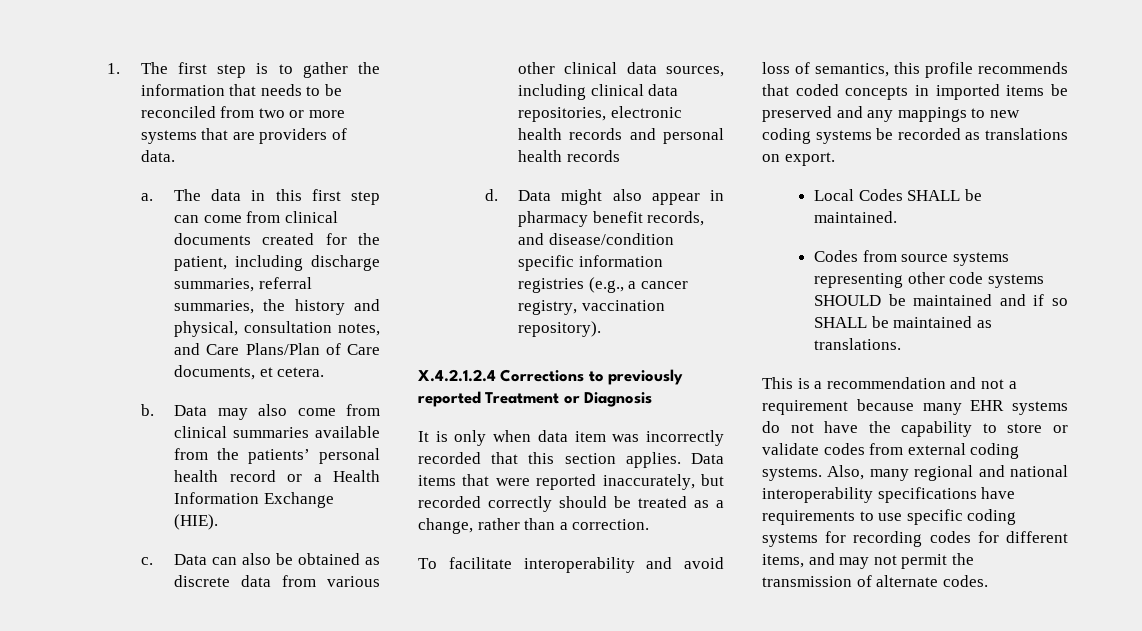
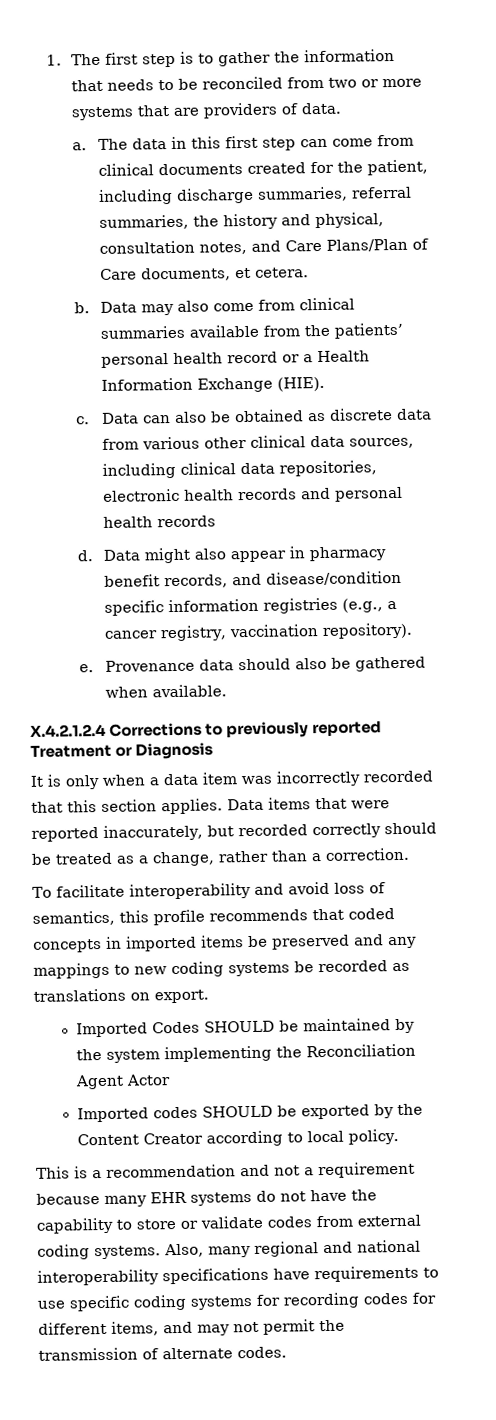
+ e. Provenance data should also be gathered when available.
- It is only when data item was incorrectly recorded that this section applies.
+ It is only when a data item was incorrectly recorded that this section applies.
- Local Codes SHALL be maintained.
- Codes from source systems representing other code systems SHOULD be maintained and if so SHALL be maintained as translations.
+ Imported Codes SHOULD be maintained by the system implementing the Reconciliation Agent Actor
+ Imported codes SHOULD be exported by the Content Creator according to local policy.

